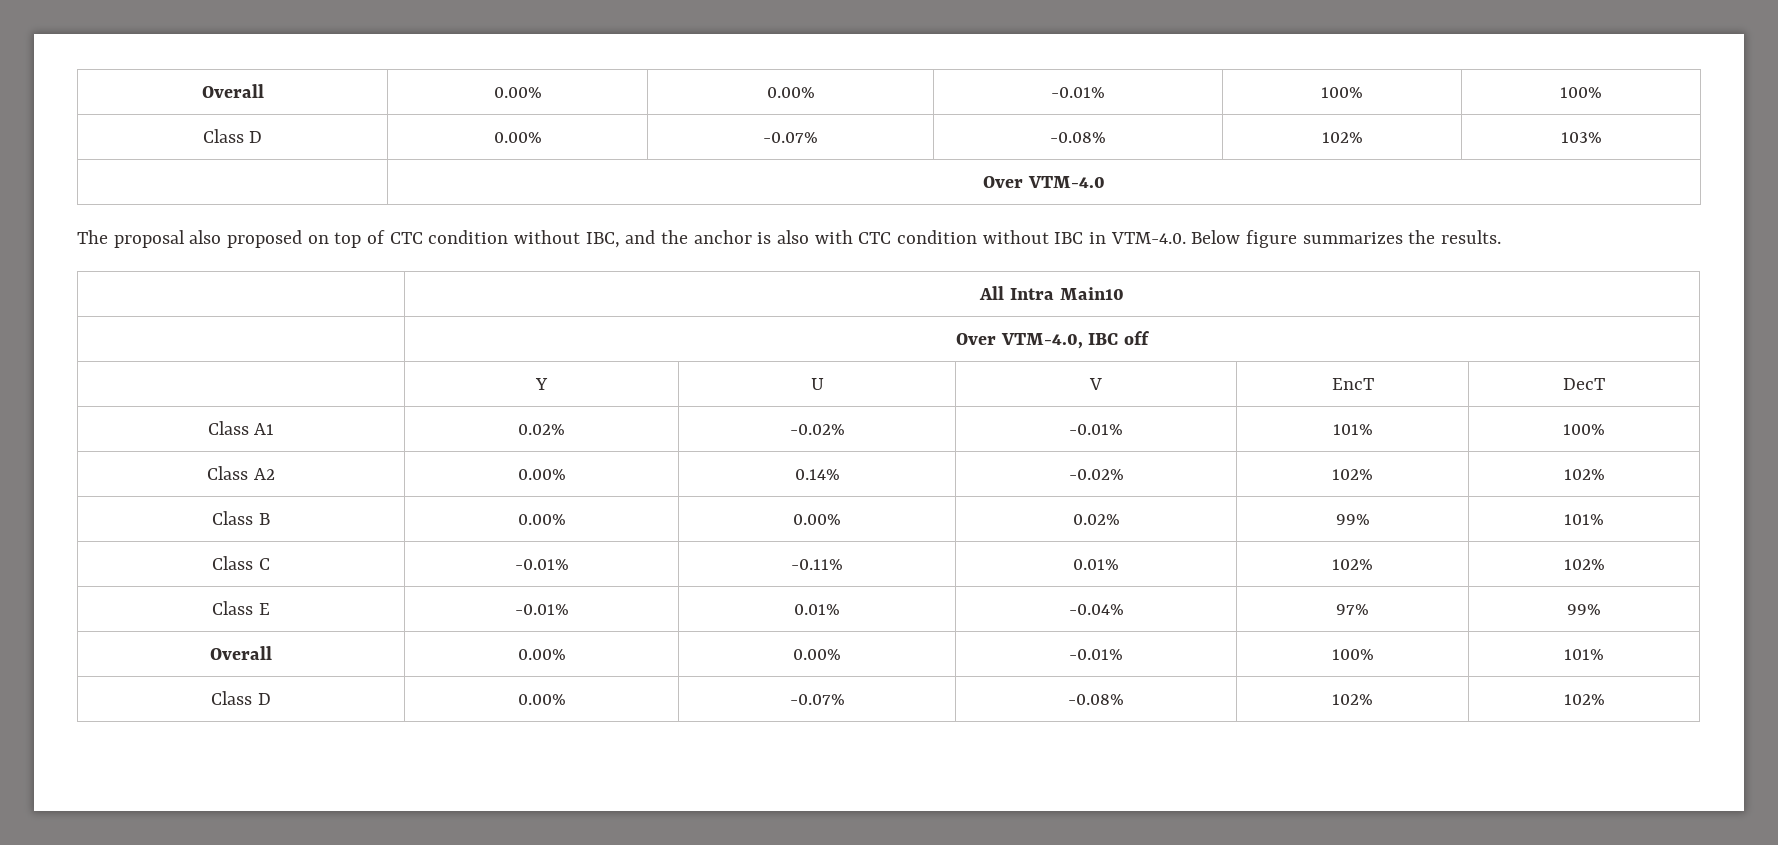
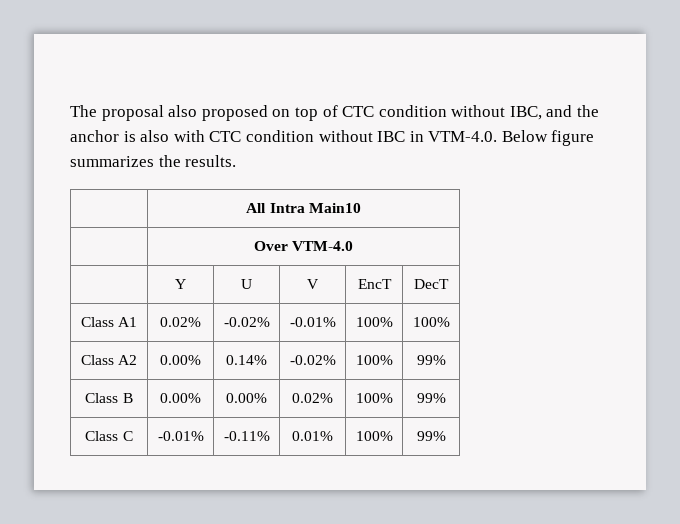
- Overall | 0.00% | 0.00% | -0.01% | 100% | 100%
- Class D | 0.00% | -0.07% | -0.08% | 102% | 103%
- | Over VTM-4.0
- | Over VTM-4.0, IBC off
+ | Over VTM-4.0
- Class A1 | 0.02% | -0.02% | -0.01% | 101% | 100%
+ Class A1 | 0.02% | -0.02% | -0.01% | 100% | 100%
- Class A2 | 0.00% | 0.14% | -0.02% | 102% | 102%
+ Class A2 | 0.00% | 0.14% | -0.02% | 100% | 99%
- Class B | 0.00% | 0.00% | 0.02% | 99% | 101%
+ Class B | 0.00% | 0.00% | 0.02% | 100% | 99%
- Class C | -0.01% | -0.11% | 0.01% | 102% | 102%
- Class E | -0.01% | 0.01% | -0.04% | 97% | 99%
- Overall | 0.00% | 0.00% | -0.01% | 100% | 101%
- Class D | 0.00% | -0.07% | -0.08% | 102% | 102%
+ Class C | -0.01% | -0.11% | 0.01% | 100% | 99%

